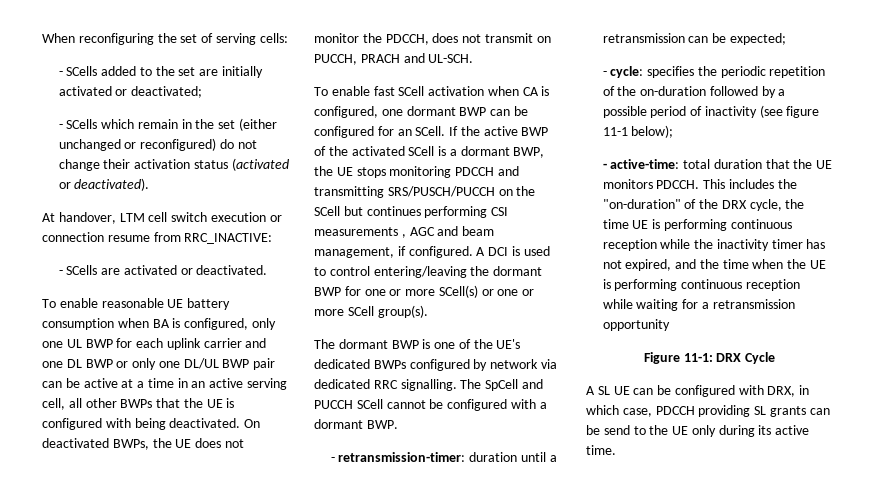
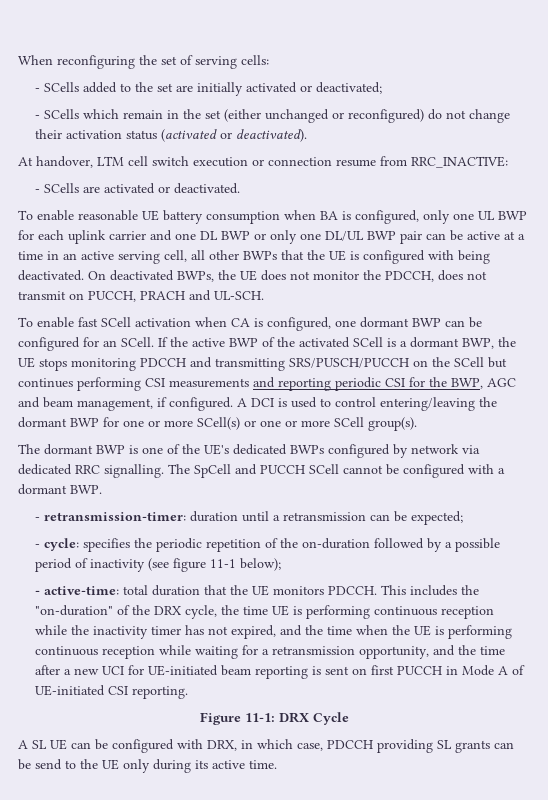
- If the active BWP of the activated SCell is a dormant BWP, the UE stops monitoring PDCCH and transmitting SRS/PUSCH/PUCCH on the SCell but continues performing CSI measurements , AGC and beam management, if configured.
+ If the active BWP of the activated SCell is a dormant BWP, the UE stops monitoring PDCCH and transmitting SRS/PUSCH/PUCCH on the SCell but continues performing CSI measurements and reporting periodic CSI for the BWP, AGC and beam management, if configured.
- This includes the "on-duration" of the DRX cycle, the time UE is performing continuous reception while the inactivity timer has not expired, and the time when the UE is performing continuous reception while waiting for a retransmission opportunity
+ This includes the "on-duration" of the DRX cycle, the time UE is performing continuous reception while the inactivity timer has not expired, and the time when the UE is performing continuous reception while waiting for a retransmission opportunity, and the time after a new UCI for UE-initiated beam reporting is sent on first PUCCH in Mode A of UE-initiated CSI reporting.

